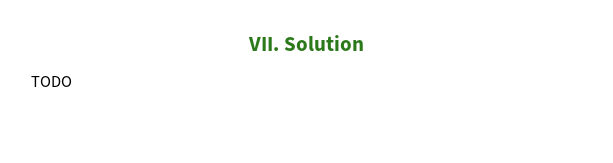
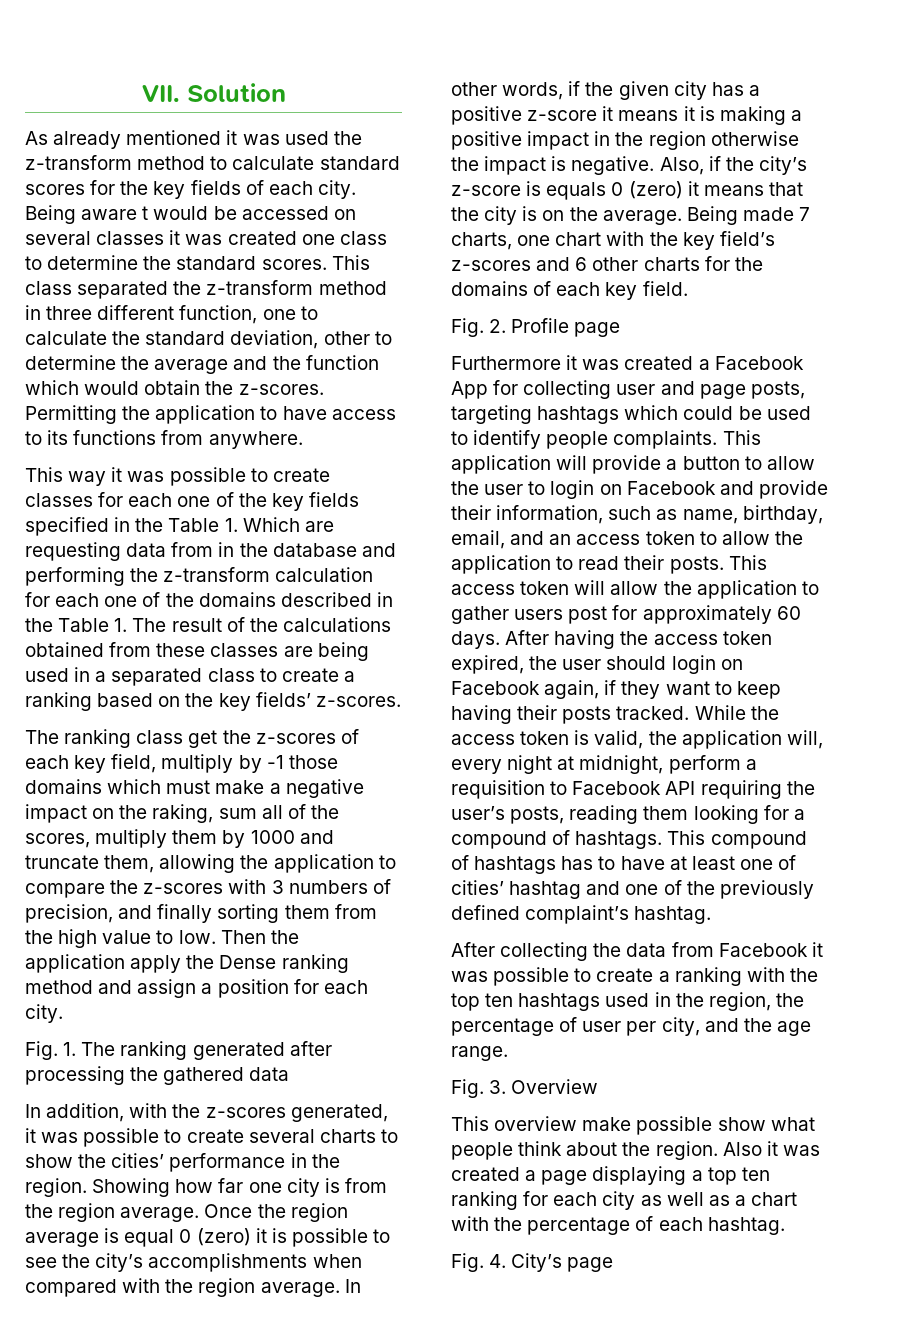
- TODO
+ As already mentioned it was used the z-transform method to calculate standard scores for the key fields of each city. Being aware t would be accessed on several classes it was created one class to determine the standard scores. This class separated the z-transform method in three different function, one to calculate the standard deviation, other to determine the average and the function which would obtain the z-scores. Permitting the application to have access to its functions from anywhere.
+ This way it was possible to create classes for each one of the key fields specified in the Table 1. Which are requesting data from in the database and performing the z-transform calculation for each one of the domains described in the Table 1. The result of the calculations obtained from these classes are being used in a separated class to create a ranking based on the key fields’ z-scores.
+ The ranking class get the z-scores of each key field, multiply by -1 those domains which must make a negative impact on the raking, sum all of the scores, multiply them by 1000 and truncate them, allowing the application to compare the z-scores with 3 numbers of precision, and finally sorting them from the high value to low. Then the application apply the Dense ranking method and assign a position for each city.
+ Fig. 1. The ranking generated after processing the gathered data
+ In addition, with the z-scores generated, it was possible to create several charts to show the cities’ performance in the region. Showing how far one city is from the region average. Once the region average is equal 0 (zero) it is possible to see the city’s accomplishments when compared with the region average. In other words, if the given city has a positive z-score it means it is making a positive impact in the region otherwise the impact is negative. Also, if the city’s z-score is equals 0 (zero) it means that the city is on the average. Being made 7 charts, one chart with the key field’s z-scores and 6 other charts for the domains of each key field.
+ Fig. 2. Profile page
+ Furthermore it was created a Facebook App for collecting user and page posts, targeting hashtags which could be used to identify people complaints. This application will provide a button to allow the user to login on Facebook and provide their information, such as name, birthday, email, and an access token to allow the application to read their posts. This access token will allow the application to gather users post for approximately 60 days. After having the access token expired, the user should login on Facebook again, if they want to keep having their posts tracked. While the access token is valid, the application will, every night at midnight, perform a requisition to Facebook API requiring the user’s posts, reading them looking for a compound of hashtags. This compound of hashtags has to have at least one of cities’ hashtag and one of the previously defined complaint’s hashtag.
+ After collecting the data from Facebook it was possible to create a ranking with the top ten hashtags used in the region, the percentage of user per city, and the age range.
+ Fig. 3. Overview
+ This overview make possible show what people think about the region. Also it was created a page displaying a top ten ranking for each city as well as a chart with the percentage of each hashtag.
+ Fig. 4. City’s page

